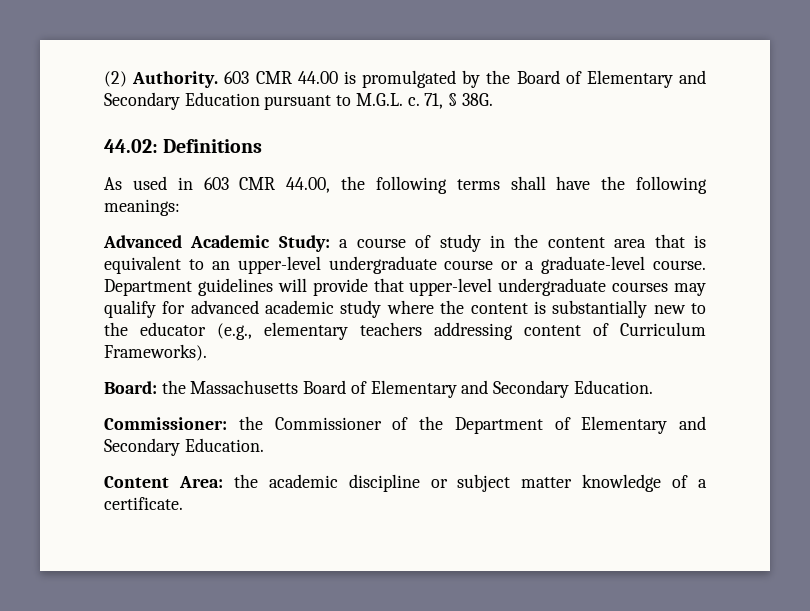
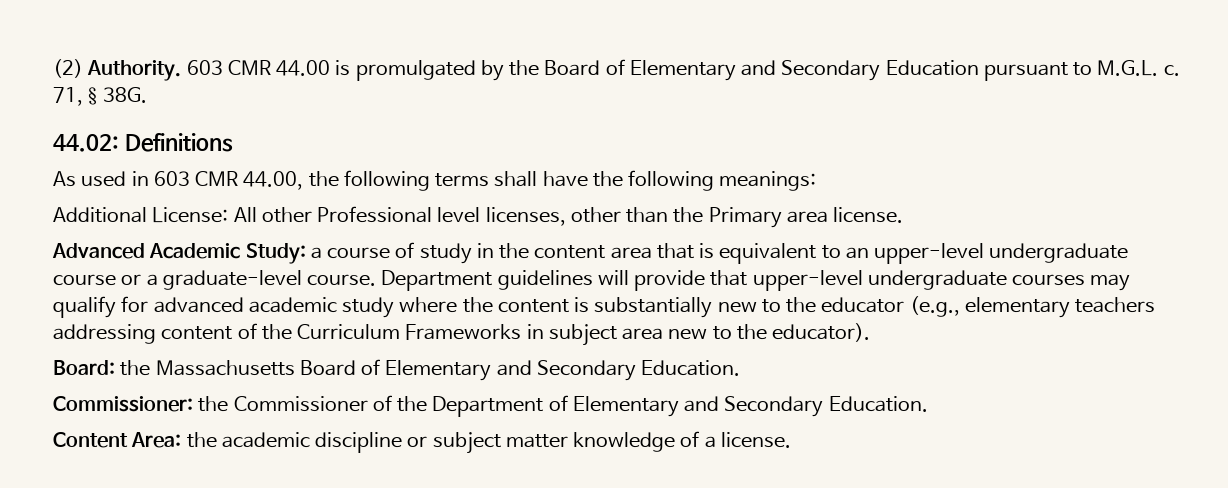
+ Additional License: All other Professional level licenses, other than the Primary area license.
- Department guidelines will provide that upper-level undergraduate courses may qualify for advanced academic study where the content is substantially new to the educator (e.g., elementary teachers addressing content of Curriculum Frameworks).
+ Department guidelines will provide that upper-level undergraduate courses may qualify for advanced academic study where the content is substantially new to the educator (e.g., elementary teachers addressing content of the Curriculum Frameworks in subject area new to the educator).
- Content Area: the academic discipline or subject matter knowledge of a certificate.
+ Content Area: the academic discipline or subject matter knowledge of a license.

